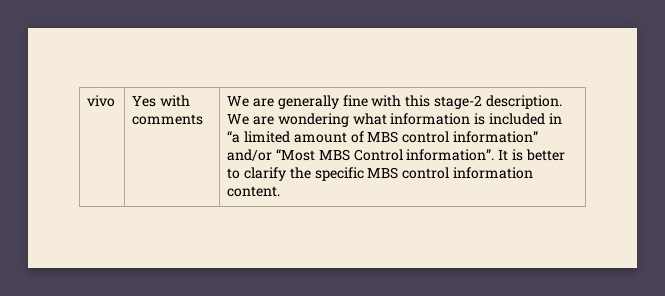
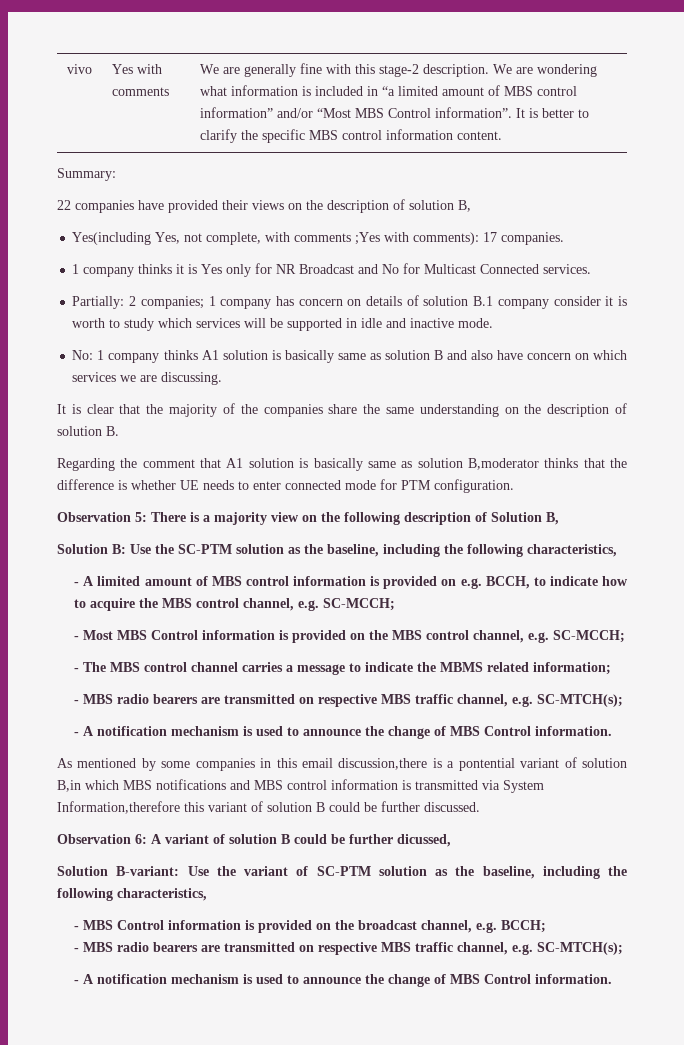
+ Summary:
+ 22 companies have provided their views on the description of solution B,
+ Yes(including Yes, not complete, with comments ;Yes with comments): 17 companies.
+ 1 company thinks it is Yes only for NR Broadcast and No for Multicast Connected services.
+ Partially: 2 companies; 1 company has concern on details of solution B.1 company consider it is worth to study which services will be supported in idle and inactive mode.
+ No: 1 company thinks A1 solution is basically same as solution B and also have concern on which services we are discussing.
+ It is clear that the majority of the companies share the same understanding on the description of solution B.
+ Regarding the comment that A1 solution is basically same as solution B,moderator thinks that the difference is whether UE needs to enter connected mode for PTM configuration.
+ Observation 5: There is a majority view on the following description of Solution B,
+ Solution B: Use the SC-PTM solution as the baseline, including the following characteristics,
+ - A limited amount of MBS control information is provided on e.g. BCCH, to indicate how to acquire the MBS control channel, e.g. SC-MCCH;
+ - Most MBS Control information is provided on the MBS control channel, e.g. SC-MCCH;
+ - The MBS control channel carries a message to indicate the MBMS related information;
+ - MBS radio bearers are transmitted on respective MBS traffic channel, e.g. SC-MTCH(s);
+ - A notification mechanism is used to announce the change of MBS Control information.
+ As mentioned by some companies in this email discussion,there is a pontential variant of solution B,in which MBS notifications and MBS control information is transmitted via System Information,therefore this variant of solution B could be further discussed.
+ Observation 6: A variant of solution B could be further dicussed,
+ Solution B-variant: Use the variant of SC-PTM solution as the baseline, including the following characteristics,
+ - MBS Control information is provided on the broadcast channel, e.g. BCCH;
+ - MBS radio bearers are transmitted on respective MBS traffic channel, e.g. SC-MTCH(s);
+ - A notification mechanism is used to announce the change of MBS Control information.

